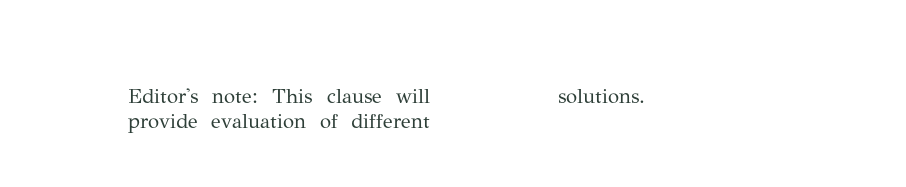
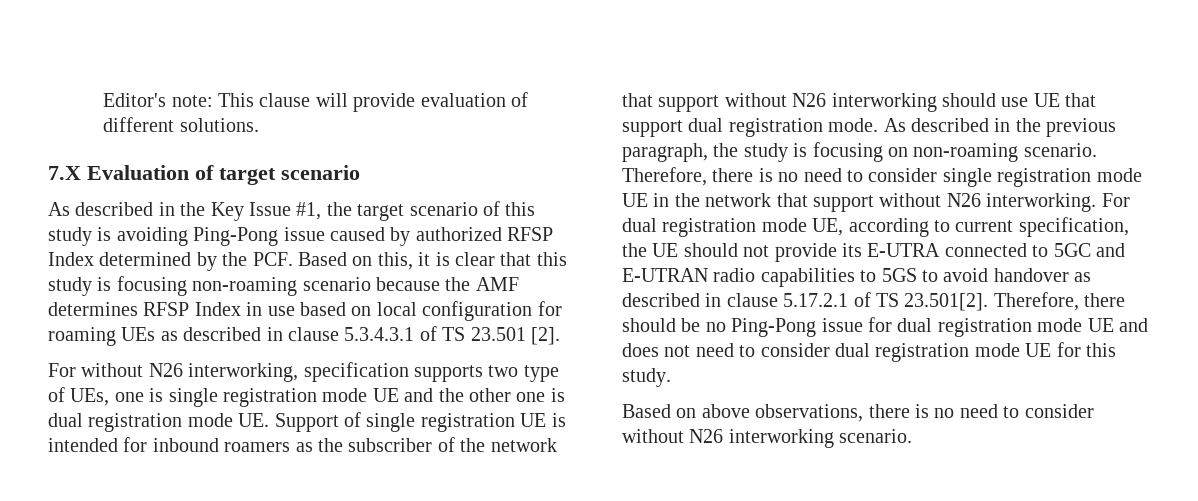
+ 7.X Evaluation of target scenario
+ As described in the Key Issue #1, the target scenario of this study is avoiding Ping-Pong issue caused by authorized RFSP Index determined by the PCF. Based on this, it is clear that this study is focusing non-roaming scenario because the AMF determines RFSP Index in use based on local configuration for roaming UEs as described in clause 5.3.4.3.1 of TS 23.501 [2].
+ For without N26 interworking, specification supports two type of UEs, one is single registration mode UE and the other one is dual registration mode UE. Support of single registration UE is intended for inbound roamers as the subscriber of the network that support without N26 interworking should use UE that support dual registration mode. As described in the previous paragraph, the study is focusing on non-roaming scenario. Therefore, there is no need to consider single registration mode UE in the network that support without N26 interworking. For dual registration mode UE, according to current specification, the UE should not provide its E-UTRA connected to 5GC and E-UTRAN radio capabilities to 5GS to avoid handover as described in clause 5.17.2.1 of TS 23.501[2]. Therefore, there should be no Ping-Pong issue for dual registration mode UE and does not need to consider dual registration mode UE for this study.
+ Based on above observations, there is no need to consider without N26 interworking scenario.

